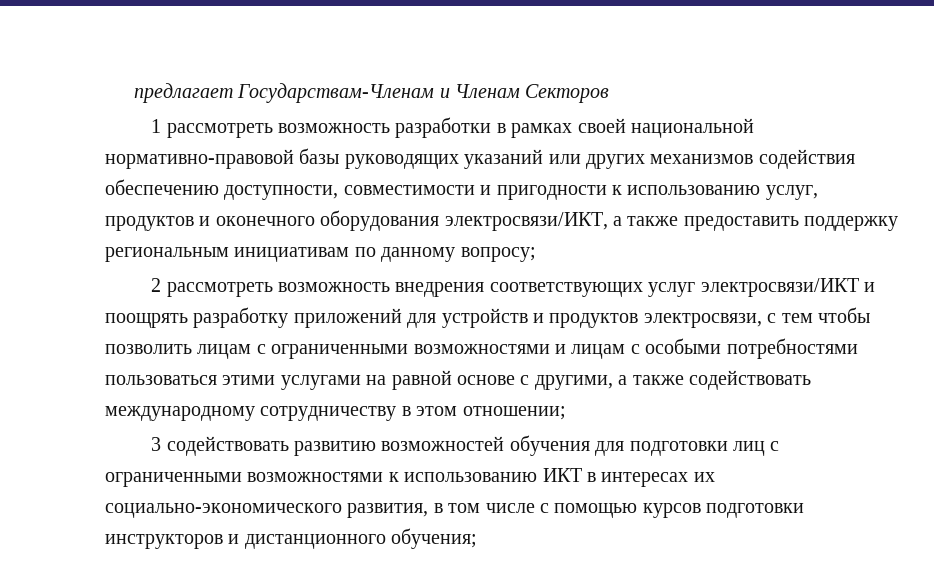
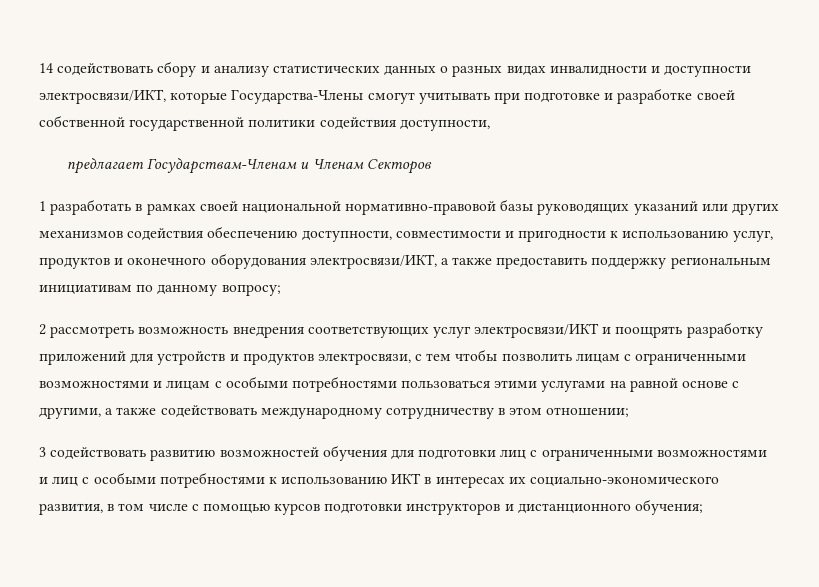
+ 14 содействовать сбору и анализу статистических данных о разных видах инвалидности и доступности электросвязи/ИКТ, которые Государства-Члены смогут учитывать при подготовке и разработке своей собственной государственной политики содействия доступности,
- 1 рассмотреть возможность разработки в рамках своей национальной нормативно-правовой базы руководящих указаний или других механизмов содействия обеспечению доступности, совместимости и пригодности к использованию услуг, продуктов и оконечного оборудования электросвязи/ИКТ, а также предоставить поддержку региональным инициативам по данному вопросу;
+ 1 разработать в рамках своей национальной нормативно-правовой базы руководящих указаний или других механизмов содействия обеспечению доступности, совместимости и пригодности к использованию услуг, продуктов и оконечного оборудования электросвязи/ИКТ, а также предоставить поддержку региональным инициативам по данному вопросу;
- 3 содействовать развитию возможностей обучения для подготовки лиц с ограниченными возможностями к использованию ИКТ в интересах их социально-экономического развития, в том числе с помощью курсов подготовки инструкторов и дистанционного обучения;
+ 3 содействовать развитию возможностей обучения для подготовки лиц с ограниченными возможностями и лиц с особыми потребностями к использованию ИКТ в интересах их социально-экономического развития, в том числе с помощью курсов подготовки инструкторов и дистанционного обучения;

